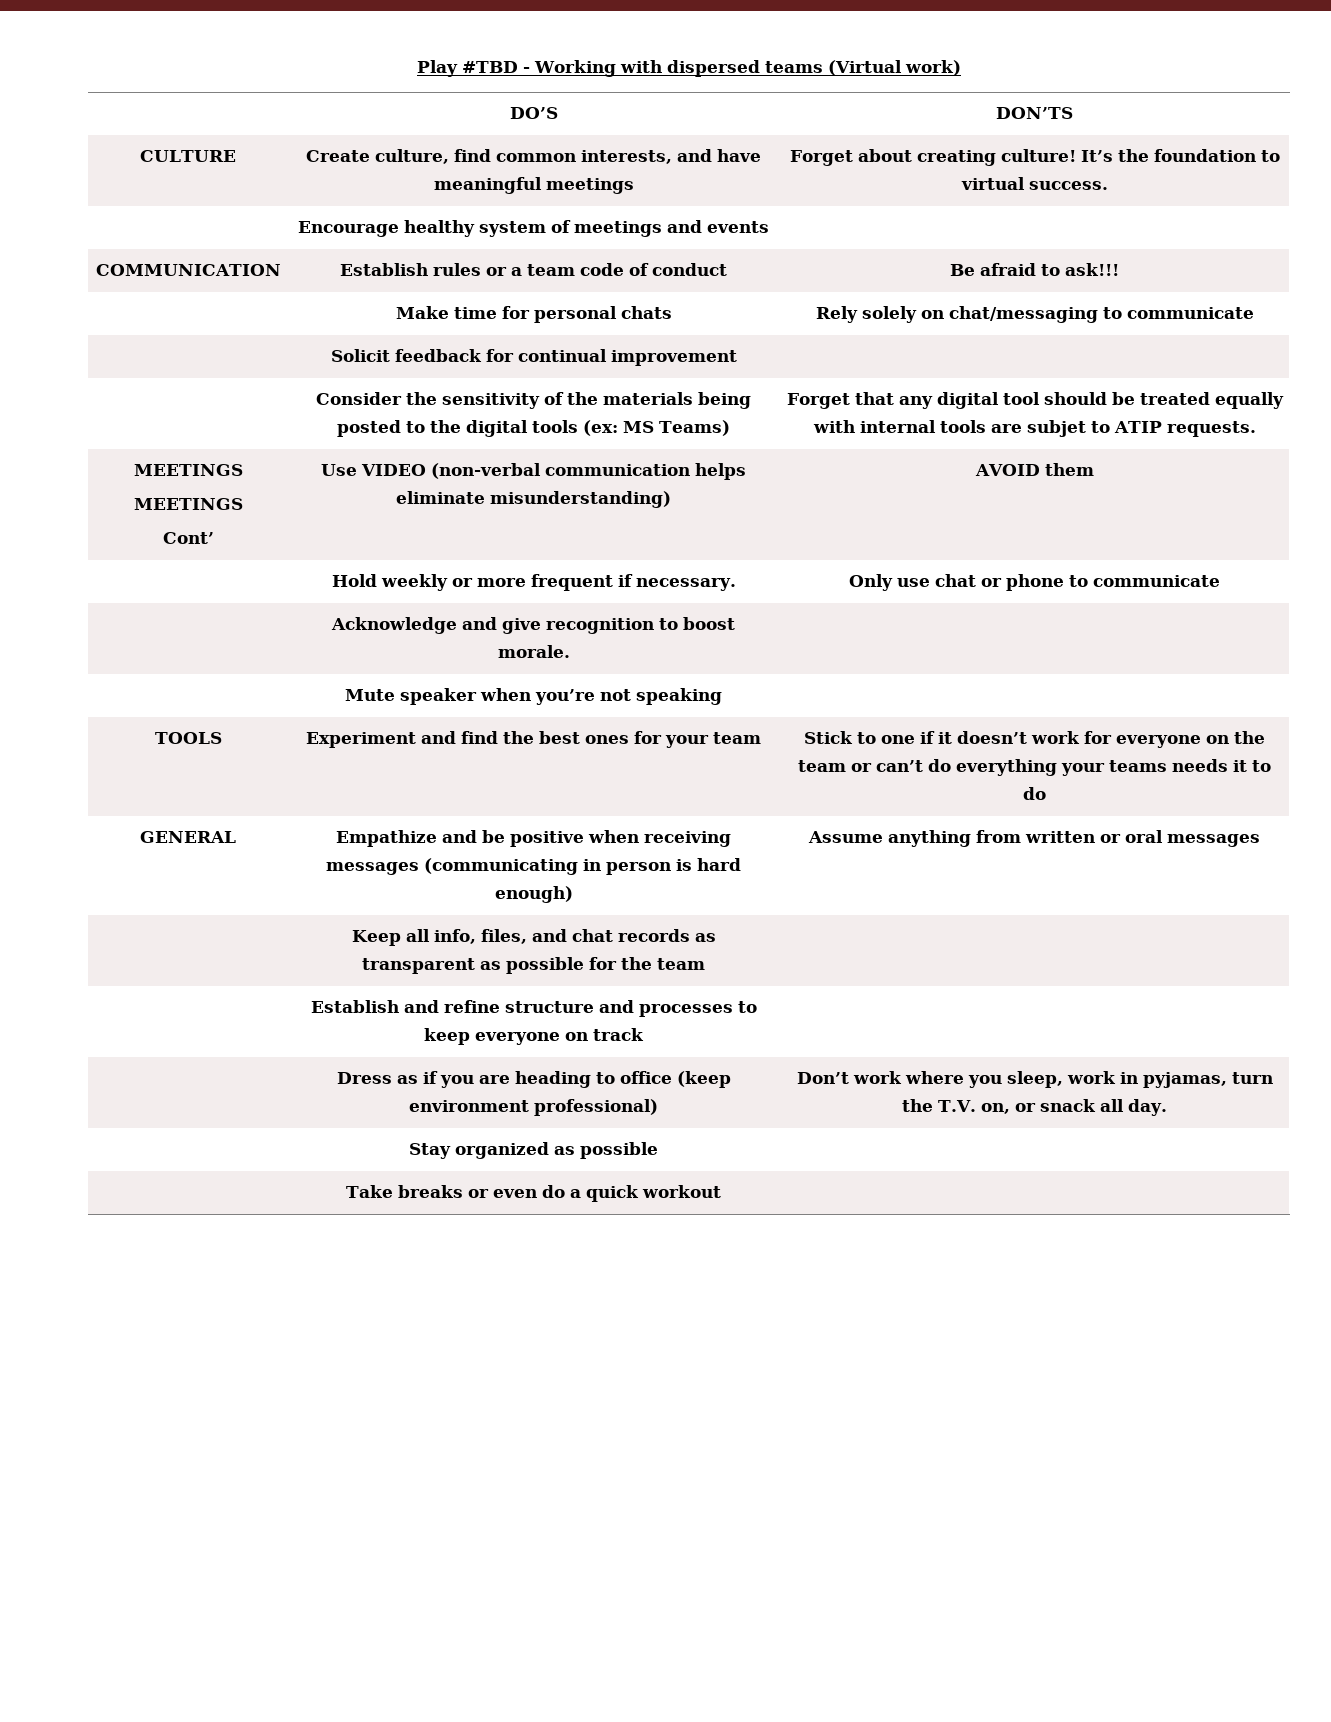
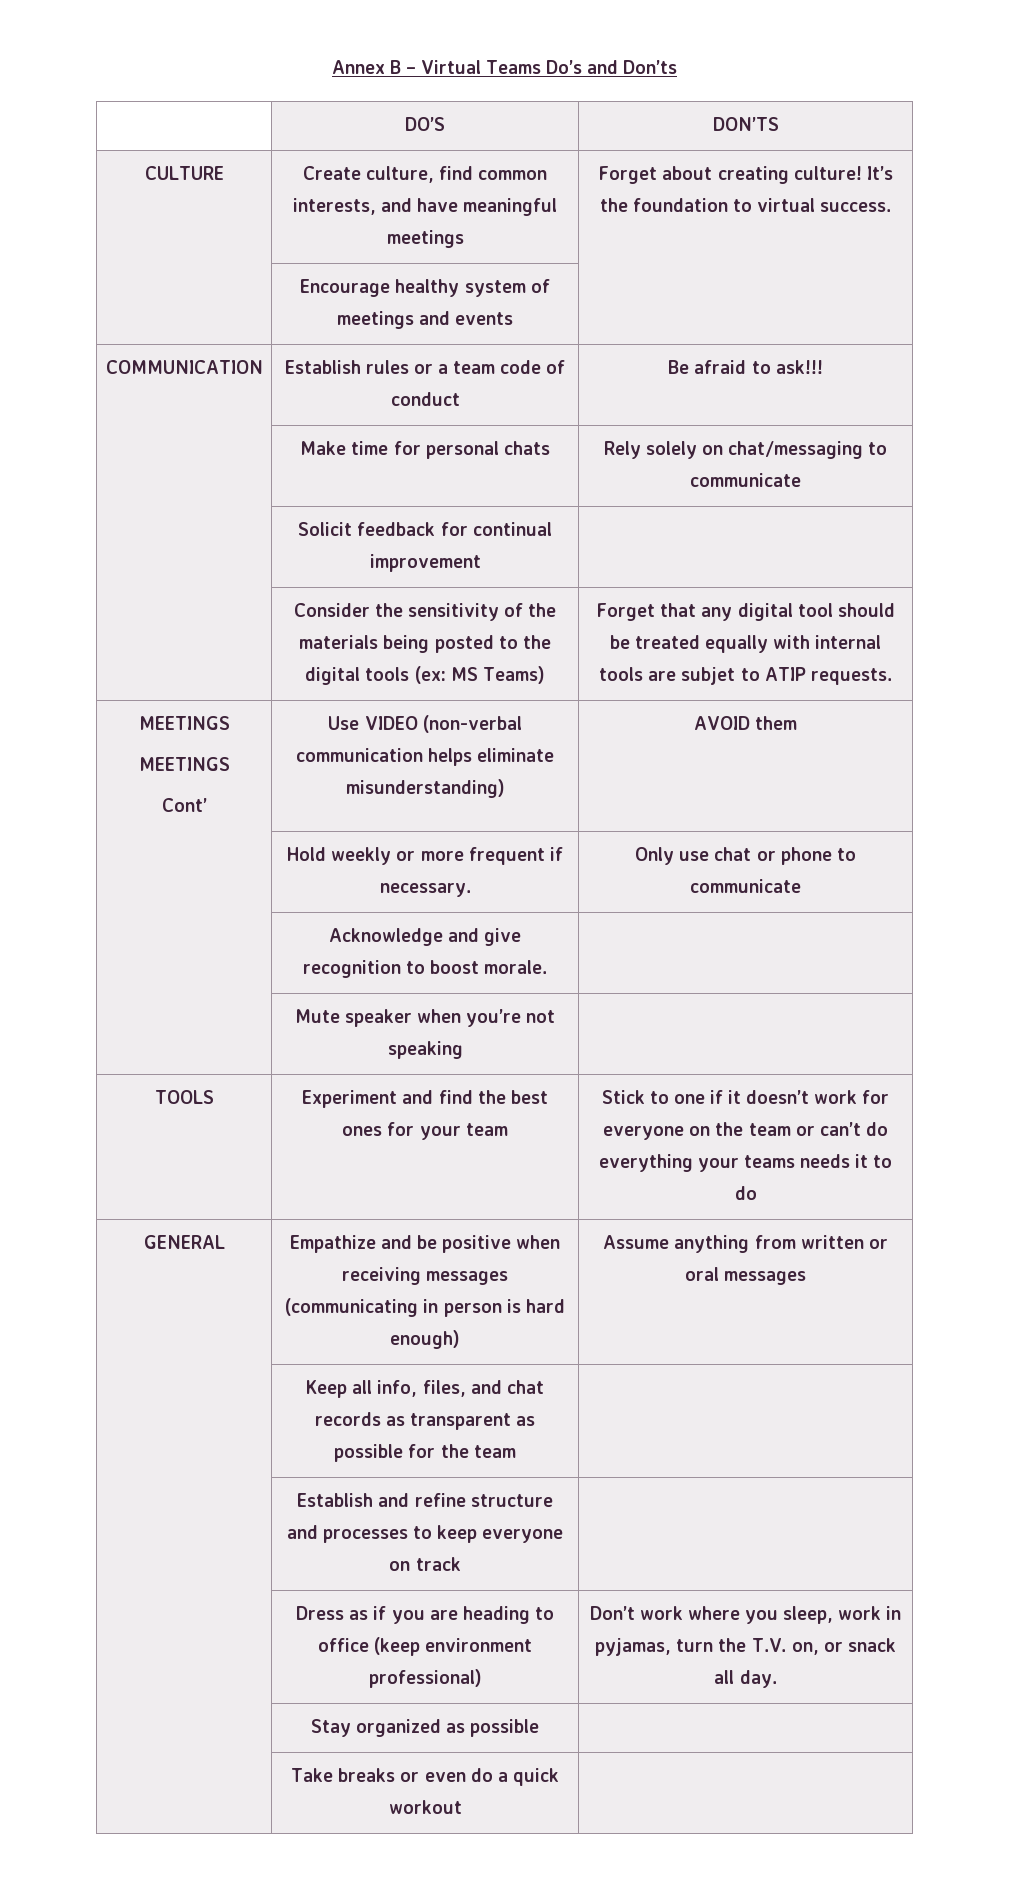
- Play #TBD - Working with dispersed teams (Virtual work)
+ Annex B – Virtual Teams Do’s and Don’ts

